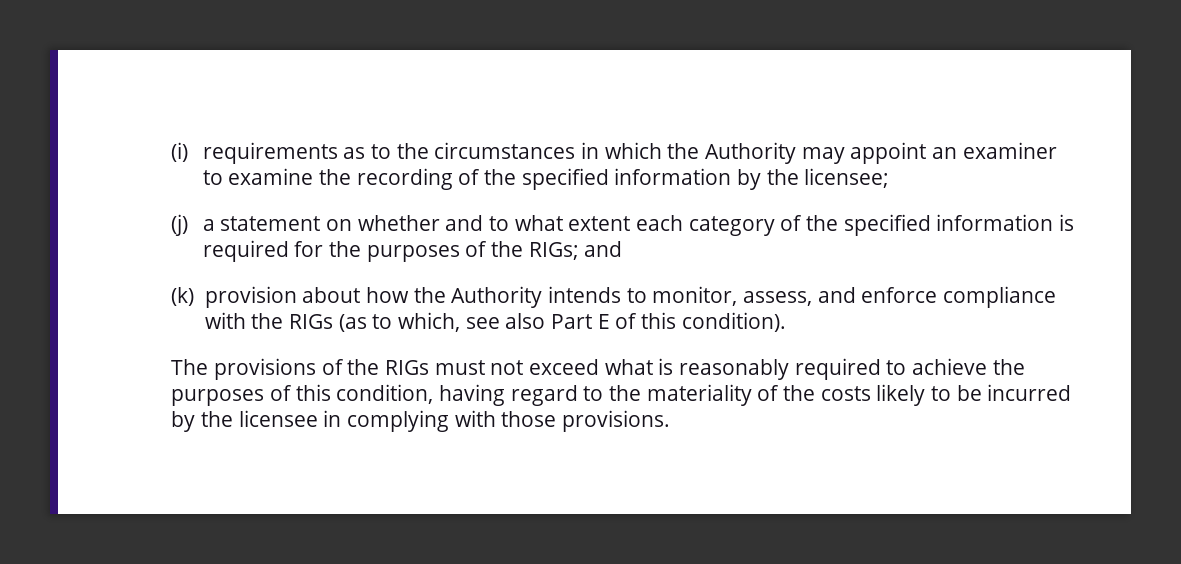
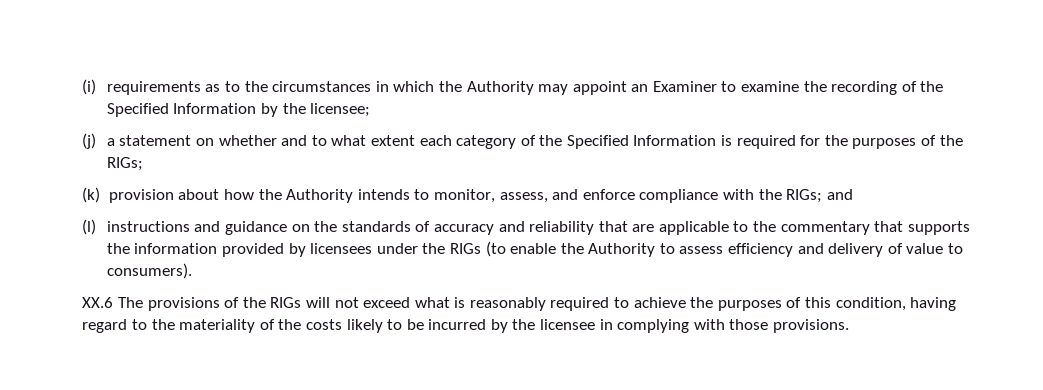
- (i) requirements as to the circumstances in which the Authority may appoint an examiner to examine the recording of the specified information by the licensee;
+ (i) requirements as to the circumstances in which the Authority may appoint an Examiner to examine the recording of the Specified Information by the licensee;
- (j) a statement on whether and to what extent each category of the specified information is required for the purposes of the RIGs; and
+ (j) a statement on whether and to what extent each category of the Specified Information is required for the purposes of the RIGs;
- (k) provision about how the Authority intends to monitor, assess, and enforce compliance with the RIGs (as to which, see also Part E of this condition).
- The provisions of the RIGs must not exceed what is reasonably required to achieve the purposes of this condition, having regard to the materiality of the costs likely to be incurred by the licensee in complying with those provisions.
+ (k) provision about how the Authority intends to monitor, assess, and enforce compliance with the RIGs; and
+ (l) instructions and guidance on the standards of accuracy and reliability that are applicable to the commentary that supports the information provided by licensees under the RIGs (to enable the Authority to assess efficiency and delivery of value to consumers).
+ XX.6 The provisions of the RIGs will not exceed what is reasonably required to achieve the purposes of this condition, having regard to the materiality of the costs likely to be incurred by the licensee in complying with those provisions.

